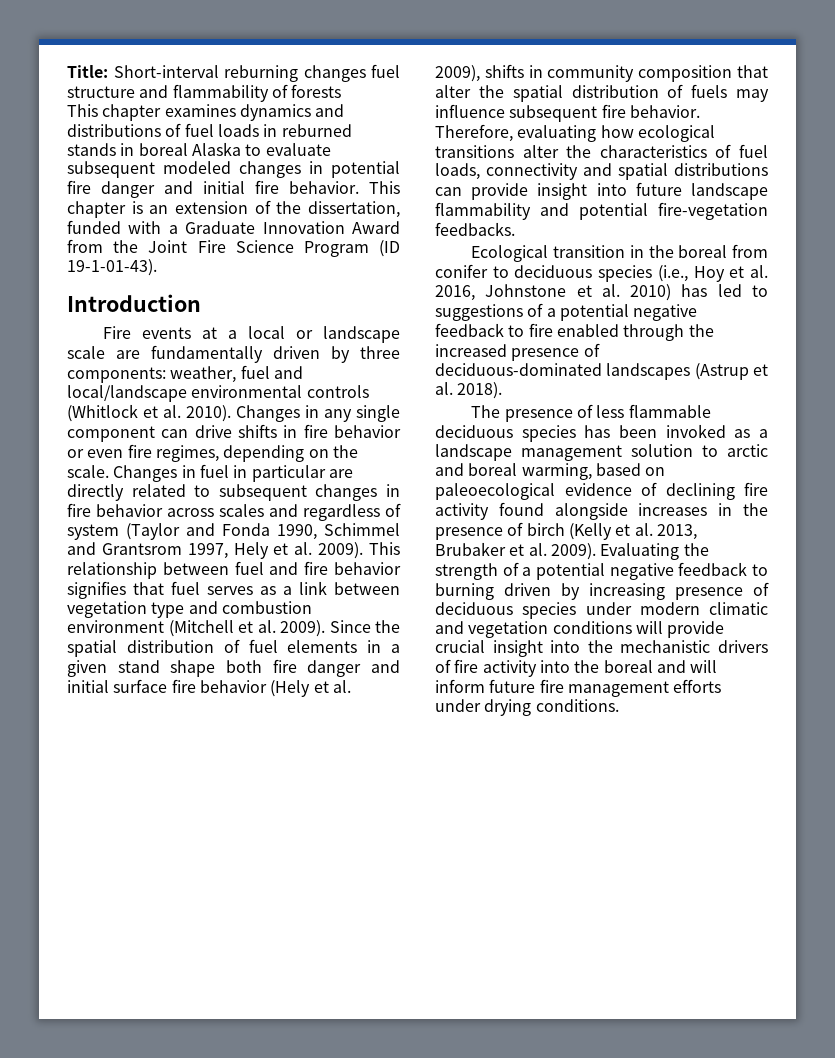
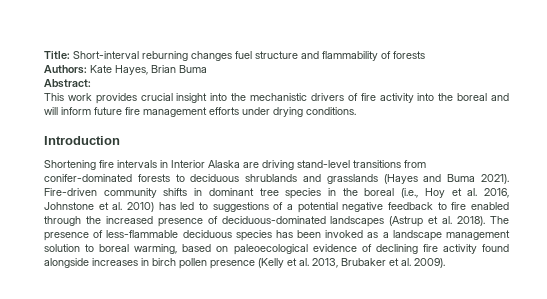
- This chapter examines dynamics and distributions of fuel loads in reburned stands in boreal Alaska to evaluate subsequent modeled changes in potential fire danger and initial fire behavior. This chapter is an extension of the dissertation, funded with a Graduate Innovation Award from the Joint Fire Science Program (ID 19-1-01-43).
+ Authors: Kate Hayes, Brian Buma
+ Abstract:
+ This work provides crucial insight into the mechanistic drivers of fire activity into the boreal and will inform future fire management efforts under drying conditions.
  Introduction
- Fire events at a local or landscape scale are fundamentally driven by three components: weather, fuel and local/landscape environmental controls (Whitlock et al. 2010). Changes in any single component can drive shifts in fire behavior or even fire regimes, depending on the scale. Changes in fuel in particular are directly related to subsequent changes in fire behavior across scales and regardless of system (Taylor and Fonda 1990, Schimmel and Grantsrom 1997, Hely et al. 2009). This relationship between fuel and fire behavior signifies that fuel serves as a link between vegetation type and combustion environment (Mitchell et al. 2009). Since the spatial distribution of fuel elements in a given stand shape both fire danger and initial surface fire behavior (Hely et al. 2009), shifts in community composition that alter the spatial distribution of fuels may influence subsequent fire behavior. Therefore, evaluating how ecological transitions alter the characteristics of fuel loads, connectivity and spatial distributions can provide insight into future landscape flammability and potential fire-vegetation feedbacks.
- Ecological transition in the boreal from conifer to deciduous species (i.e., Hoy et al. 2016, Johnstone et al. 2010) has led to suggestions of a potential negative feedback to fire enabled through the increased presence of deciduous-dominated landscapes (Astrup et al. 2018).
- The presence of less flammable deciduous species has been invoked as a landscape management solution to arctic and boreal warming, based on paleoecological evidence of declining fire activity found alongside increases in the presence of birch (Kelly et al. 2013, Brubaker et al. 2009). Evaluating the strength of a potential negative feedback to burning driven by increasing presence of deciduous species under modern climatic and vegetation conditions will provide crucial insight into the mechanistic drivers of fire activity into the boreal and will inform future fire management efforts under drying conditions.
+ Shortening fire intervals in Interior Alaska are driving stand-level transitions from conifer-dominated forests to deciduous shrublands and grasslands (Hayes and Buma 2021). Fire-driven community shifts in dominant tree species in the boreal (i.e., Hoy et al. 2016, Johnstone et al. 2010) has led to suggestions of a potential negative feedback to fire enabled through the increased presence of deciduous-dominated landscapes (Astrup et al. 2018). The presence of less-flammable deciduous species has been invoked as a landscape management solution to boreal warming, based on paleoecological evidence of declining fire activity found alongside increases in birch pollen presence (Kelly et al. 2013, Brubaker et al. 2009).

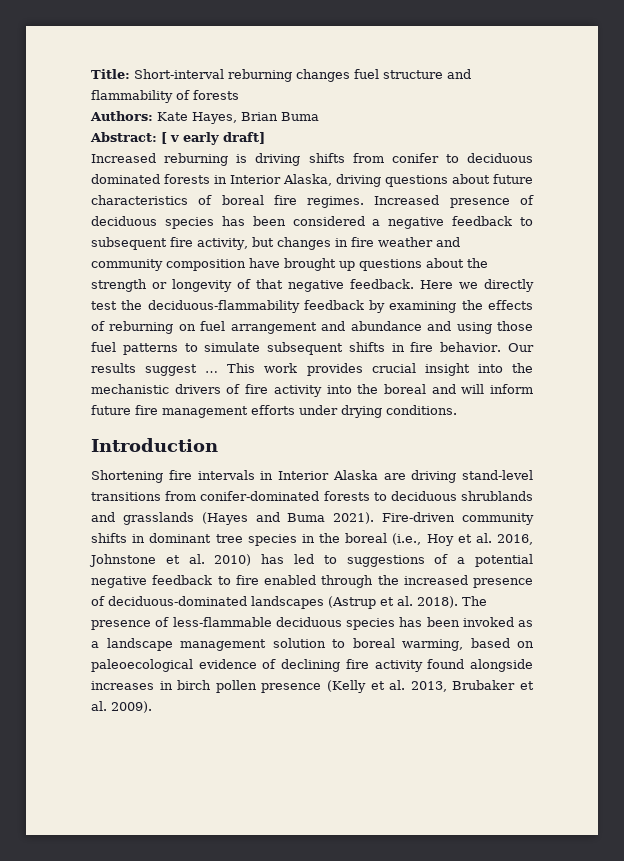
- Abstract:
- This work provides crucial insight into the mechanistic drivers of fire activity into the boreal and will inform future fire management efforts under drying conditions.
+ Abstract: [ v early draft]
+ Increased reburning is driving shifts from conifer to deciduous dominated forests in Interior Alaska, driving questions about future characteristics of boreal fire regimes. Increased presence of deciduous species has been considered a negative feedback to subsequent fire activity, but changes in fire weather and community composition have brought up questions about the strength or longevity of that negative feedback. Here we directly test the deciduous-flammability feedback by examining the effects of reburning on fuel arrangement and abundance and using those fuel patterns to simulate subsequent shifts in fire behavior. Our results suggest … This work provides crucial insight into the mechanistic drivers of fire activity into the boreal and will inform future fire management efforts under drying conditions.

